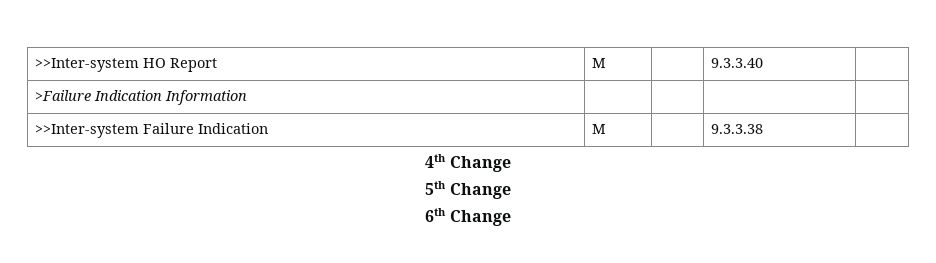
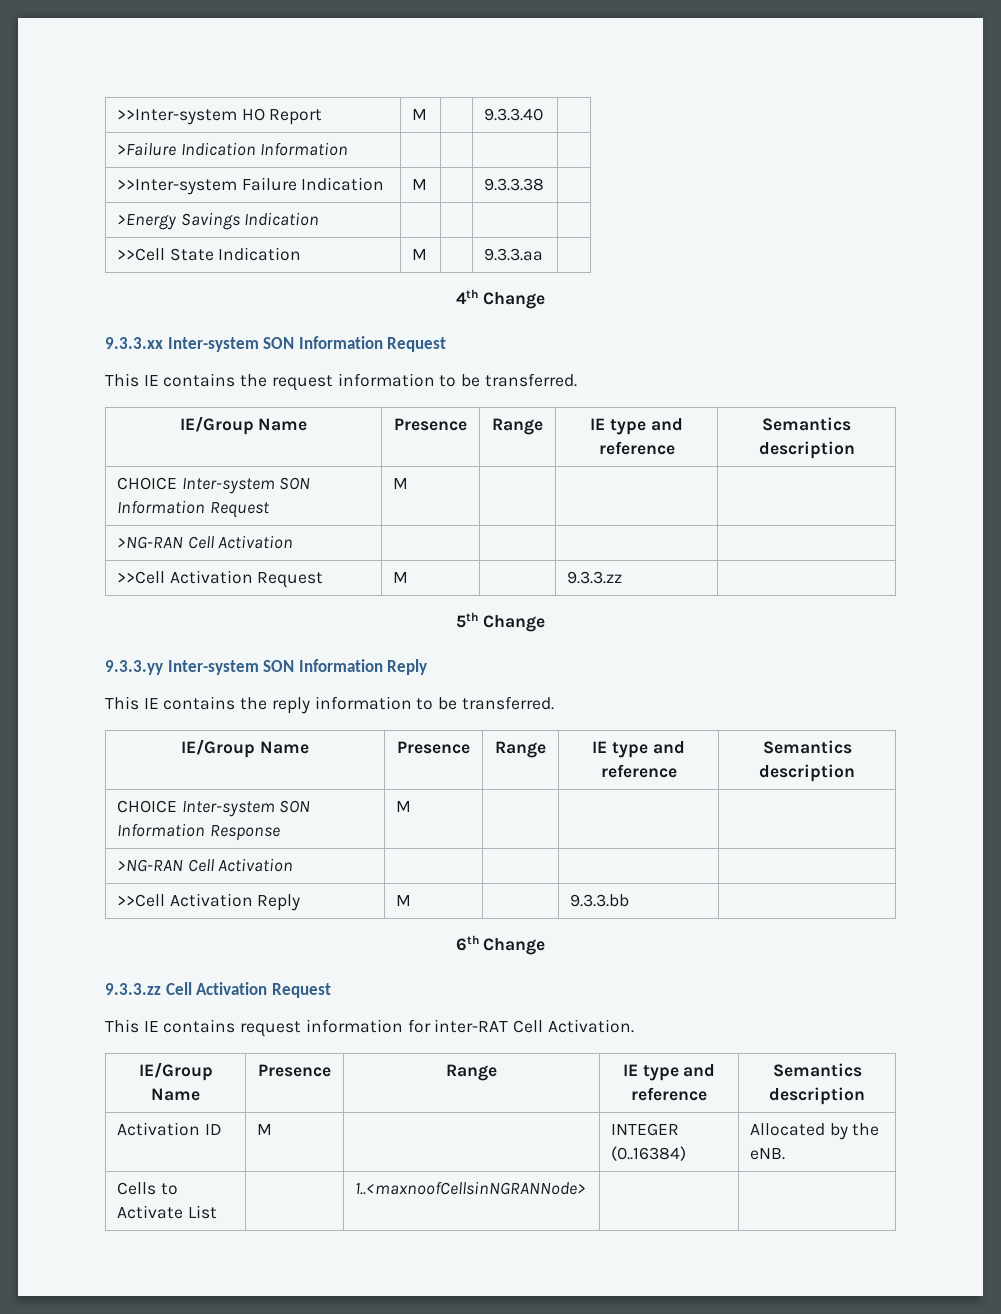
+ >Energy Savings Indication | | | |
+ >>Cell State Indication | M | | 9.3.3.aa |
  4th Change
+ 9.3.3.xx Inter-system SON Information Request
+ This IE contains the request information to be transferred.
+ IE/Group Name | Presence | Range | IE type and reference | Semantics description
+ CHOICE Inter-system SON Information Request | M | | |
+ >NG-RAN Cell Activation | | | |
+ >>Cell Activation Request | M | | 9.3.3.zz |
  5th Change
+ 9.3.3.yy Inter-system SON Information Reply
+ This IE contains the reply information to be transferred.
+ IE/Group Name | Presence | Range | IE type and reference | Semantics description
+ CHOICE Inter-system SON Information Response | M | | |
+ >NG-RAN Cell Activation | | | |
+ >>Cell Activation Reply | M | | 9.3.3.bb |
  6th Change
+ 9.3.3.zz Cell Activation Request
+ This IE contains request information for inter-RAT Cell Activation.
+ IE/Group Name | Presence | Range | IE type and reference | Semantics description
+ Activation ID | M | | INTEGER (0..16384) | Allocated by the eNB.
+ Cells to Activate List | | 1..<maxnoofCellsinNGRANNode> | |

